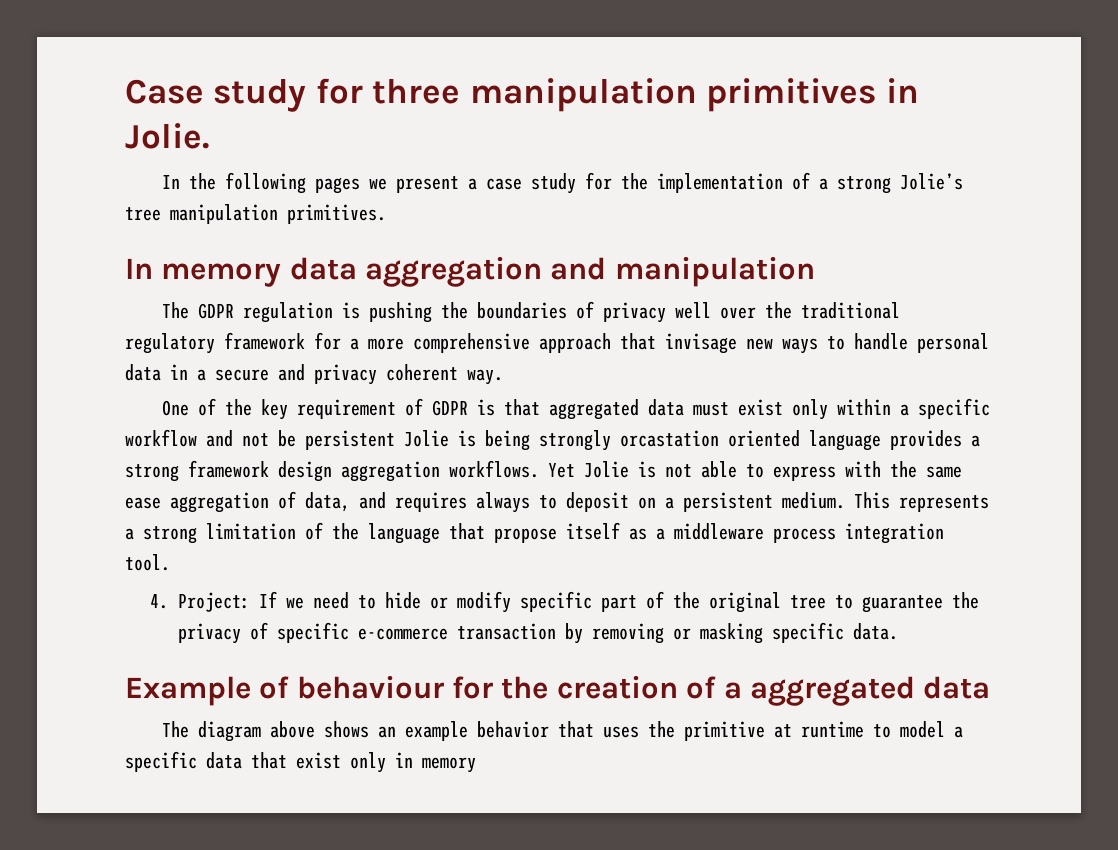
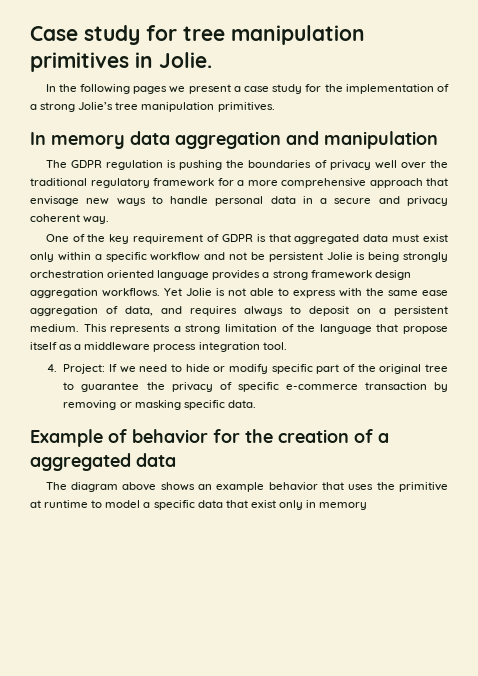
- Case study for three manipulation primitives in Jolie.
+ Case study for tree manipulation primitives in Jolie.
- The GDPR regulation is pushing the boundaries of privacy well over the traditional regulatory framework for a more comprehensive approach that invisage new ways to handle personal data in a secure and privacy coherent way.
+ The GDPR regulation is pushing the boundaries of privacy well over the traditional regulatory framework for a more comprehensive approach that envisage new ways to handle personal data in a secure and privacy coherent way.
- One of the key requirement of GDPR is that aggregated data must exist only within a specific workflow and not be persistent Jolie is being strongly orcastation oriented language provides a strong framework design aggregation workflows.
+ One of the key requirement of GDPR is that aggregated data must exist only within a specific workflow and not be persistent Jolie is being strongly orchestration oriented language provides a strong framework design aggregation workflows.
- Example of behaviour for the creation of a aggregated data
+ Example of behavior for the creation of a aggregated data

